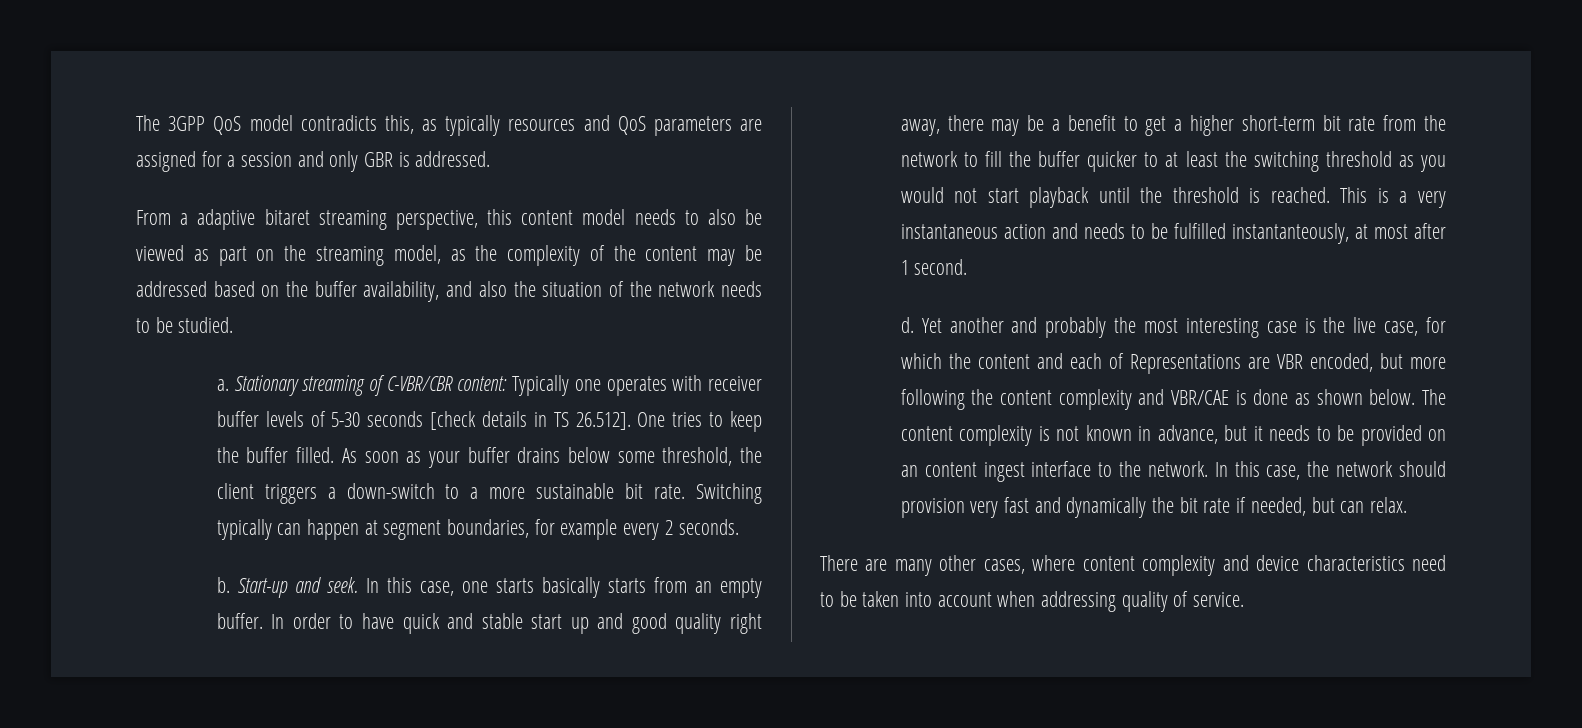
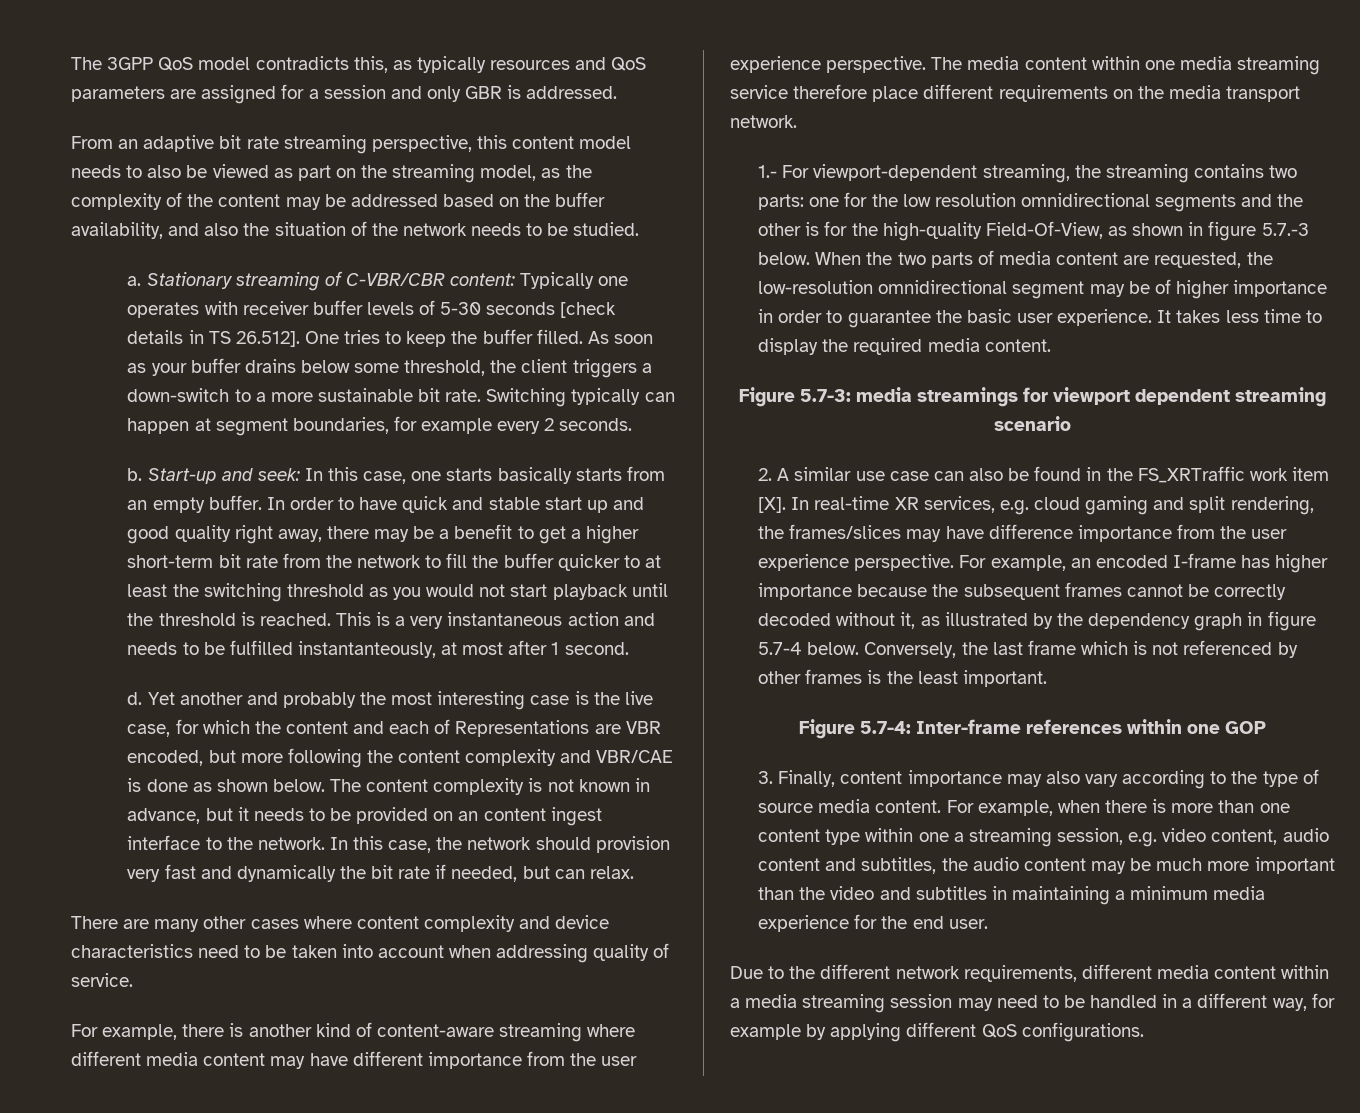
- From a adaptive bitaret streaming perspective, this content model needs to also be viewed as part on the streaming model, as the complexity of the content may be addressed based on the buffer availability, and also the situation of the network needs to be studied.
+ From an adaptive bit rate streaming perspective, this content model needs to also be viewed as part on the streaming model, as the complexity of the content may be addressed based on the buffer availability, and also the situation of the network needs to be studied.
- Start-up and seek. In this case, one starts basically starts from an empty buffer.
+ Start-up and seek: In this case, one starts basically starts from an empty buffer.
- There are many other cases, where content complexity and device characteristics need to be taken into account when addressing quality of service.
+ There are many other cases where content complexity and device characteristics need to be taken into account when addressing quality of service.
+ For example, there is another kind of content-aware streaming where different media content may have different importance from the user experience perspective. The media content within one media streaming service therefore place different requirements on the media transport network.
+ 1.- For viewport-dependent streaming, the streaming contains two parts: one for the low resolution omnidirectional segments and the other is for the high-quality Field-Of-View, as shown in figure 5.7.-3 below. When the two parts of media content are requested, the low-resolution omnidirectional segment may be of higher importance in order to guarantee the basic user experience. It takes less time to display the required media content.
+ Figure 5.7-3: media streamings for viewport dependent streaming scenario
+ 2. A similar use case can also be found in the FS_XRTraffic work item [X]. In real-time XR services, e.g. cloud gaming and split rendering, the frames/slices may have difference importance from the user experience perspective. For example, an encoded I-frame has higher importance because the subsequent frames cannot be correctly decoded without it, as illustrated by the dependency graph in figure 5.7-4 below. Conversely, the last frame which is not referenced by other frames is the least important.
+ Figure 5.7-4: Inter-frame references within one GOP
+ 3. Finally, content importance may also vary according to the type of source media content. For example, when there is more than one content type within one a streaming session, e.g. video content, audio content and subtitles, the audio content may be much more important than the video and subtitles in maintaining a minimum media experience for the end user.
+ Due to the different network requirements, different media content within a media streaming session may need to be handled in a different way, for example by applying different QoS configurations.

